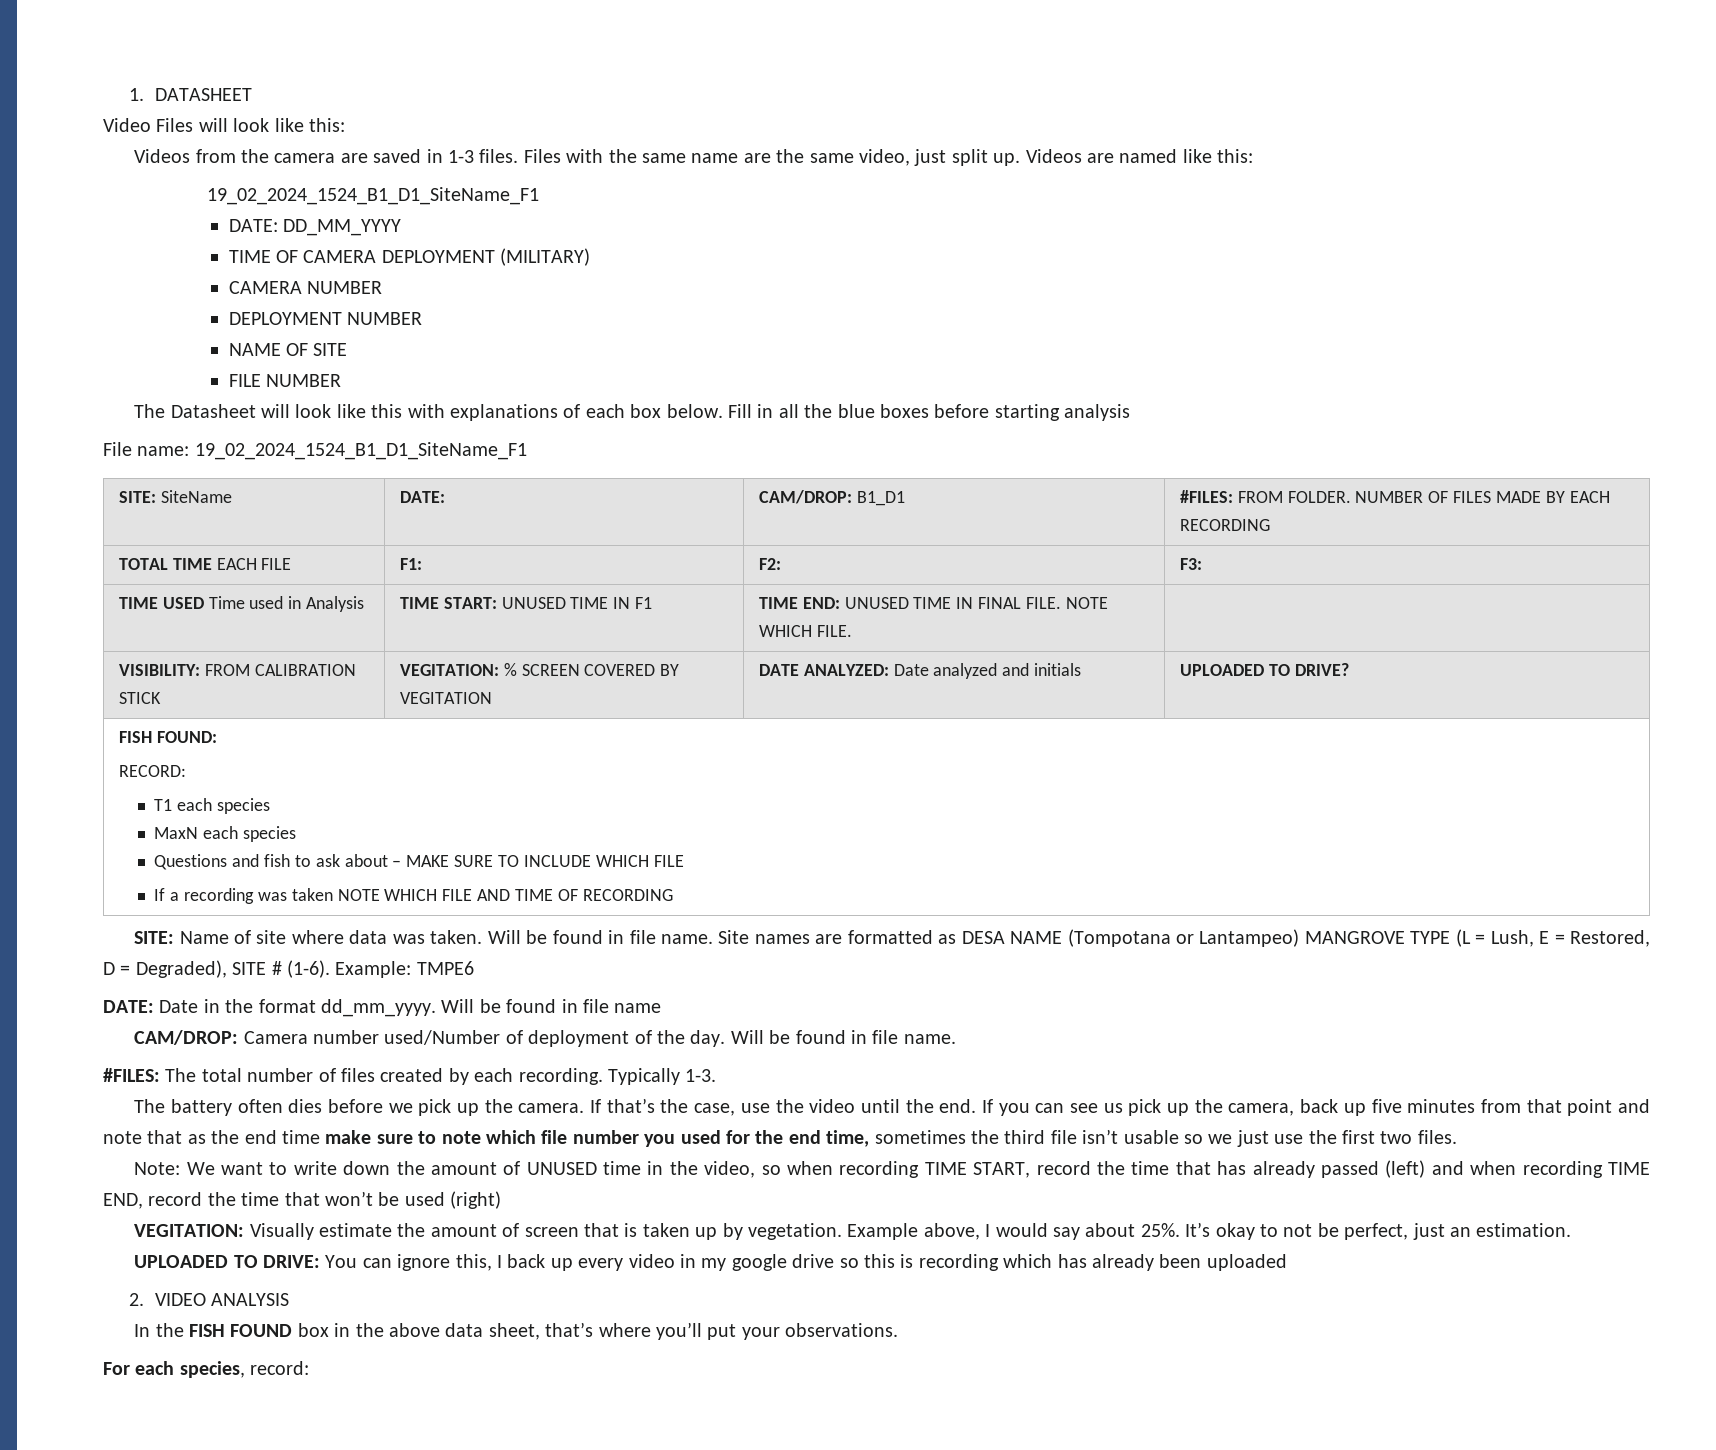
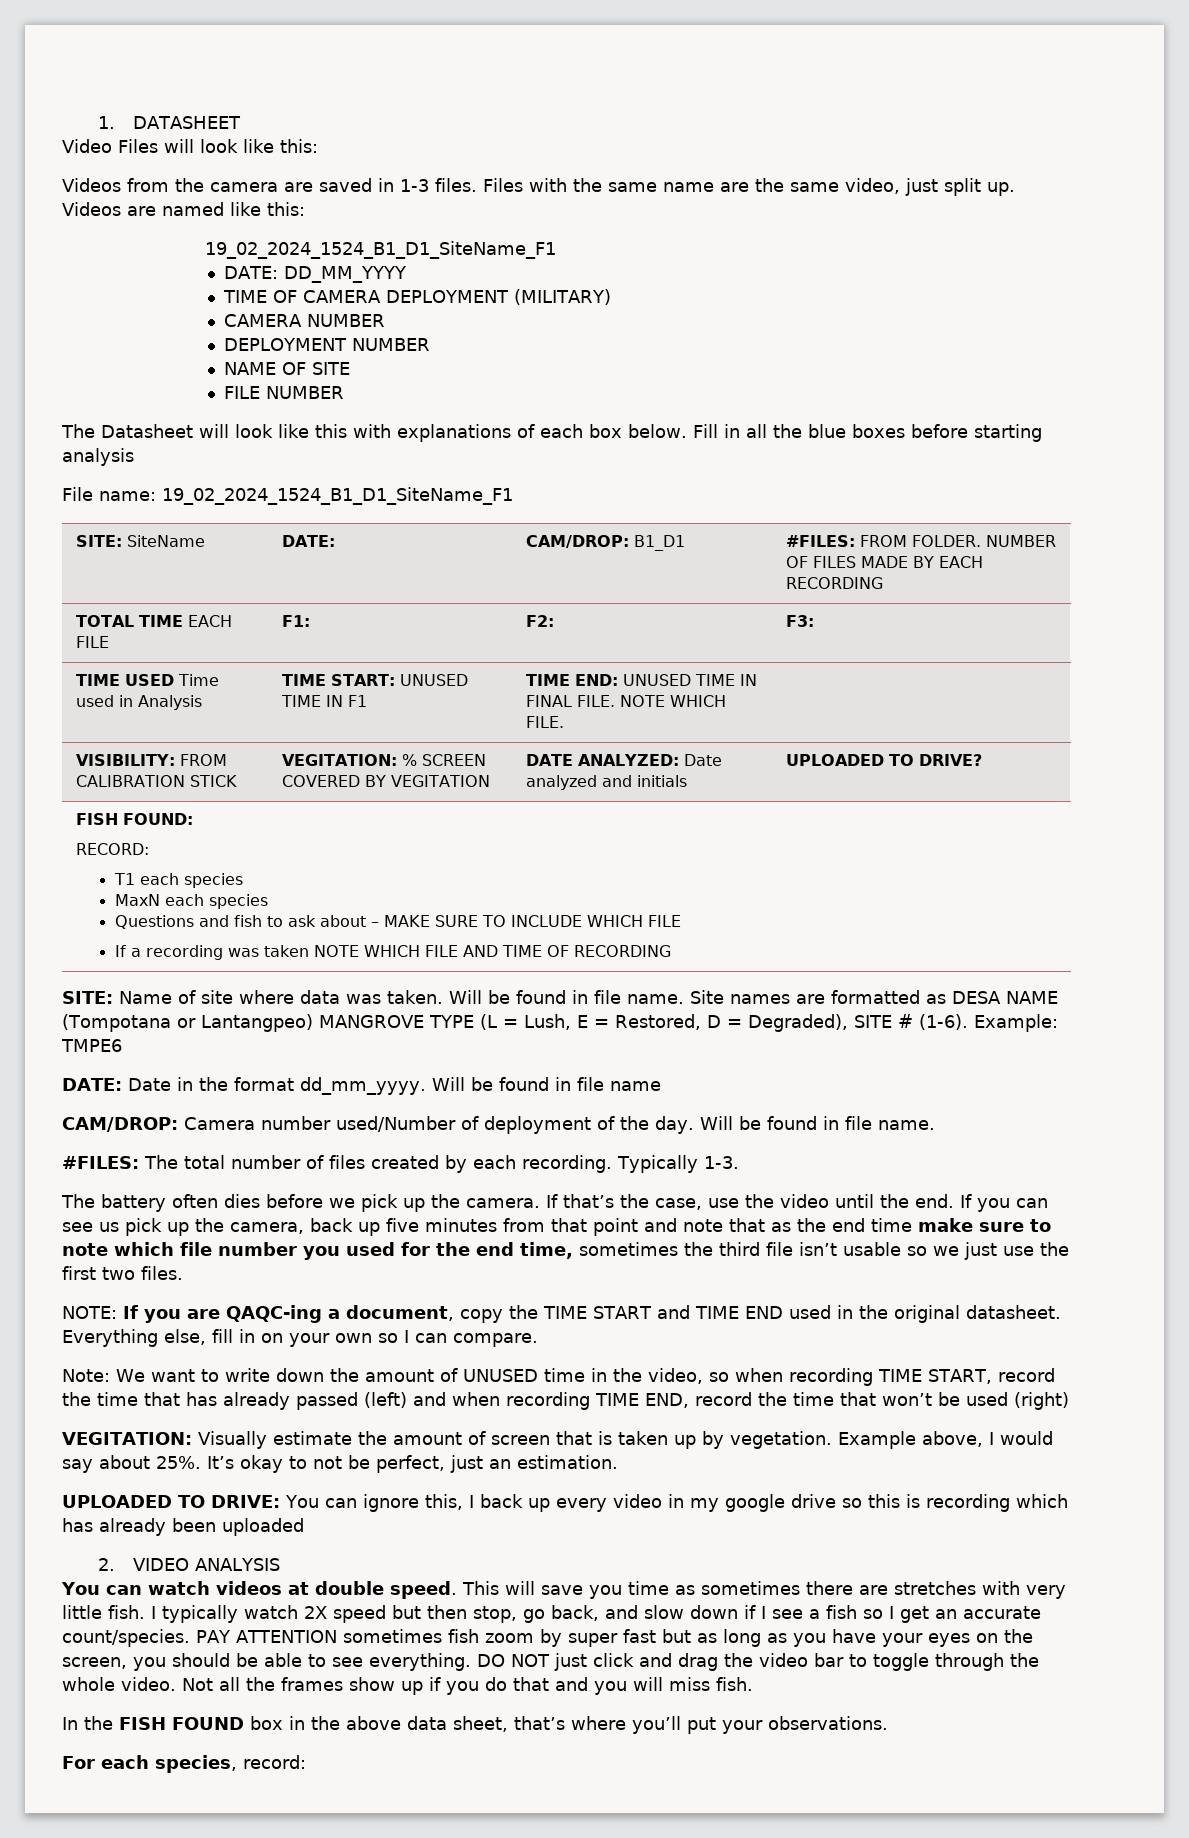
- Site names are formatted as DESA NAME (Tompotana or Lantampeo) MANGROVE TYPE (L = Lush, E = Restored, D = Degraded), SITE # (1-6).
+ Site names are formatted as DESA NAME (Tompotana or Lantangpeo) MANGROVE TYPE (L = Lush, E = Restored, D = Degraded), SITE # (1-6).
+ NOTE: If you are QAQC-ing a document, copy the TIME START and TIME END used in the original datasheet. Everything else, fill in on your own so I can compare.
+ You can watch videos at double speed. This will save you time as sometimes there are stretches with very little fish. I typically watch 2X speed but then stop, go back, and slow down if I see a fish so I get an accurate count/species. PAY ATTENTION sometimes fish zoom by super fast but as long as you have your eyes on the screen, you should be able to see everything. DO NOT just click and drag the video bar to toggle through the whole video. Not all the frames show up if you do that and you will miss fish.

